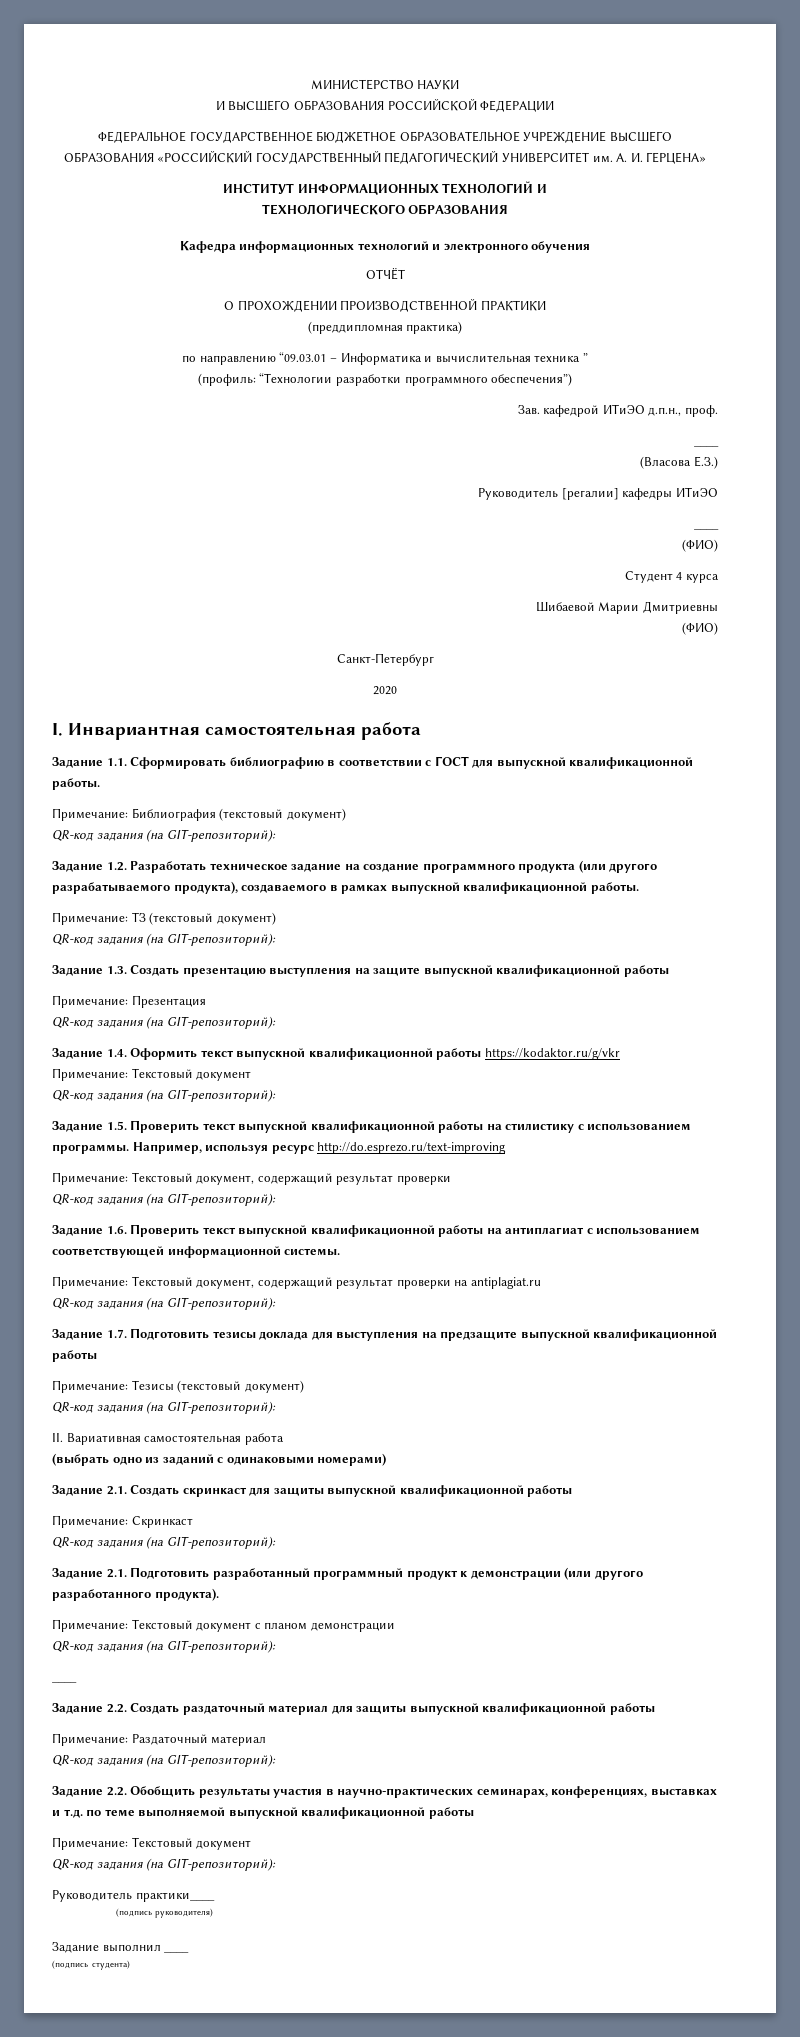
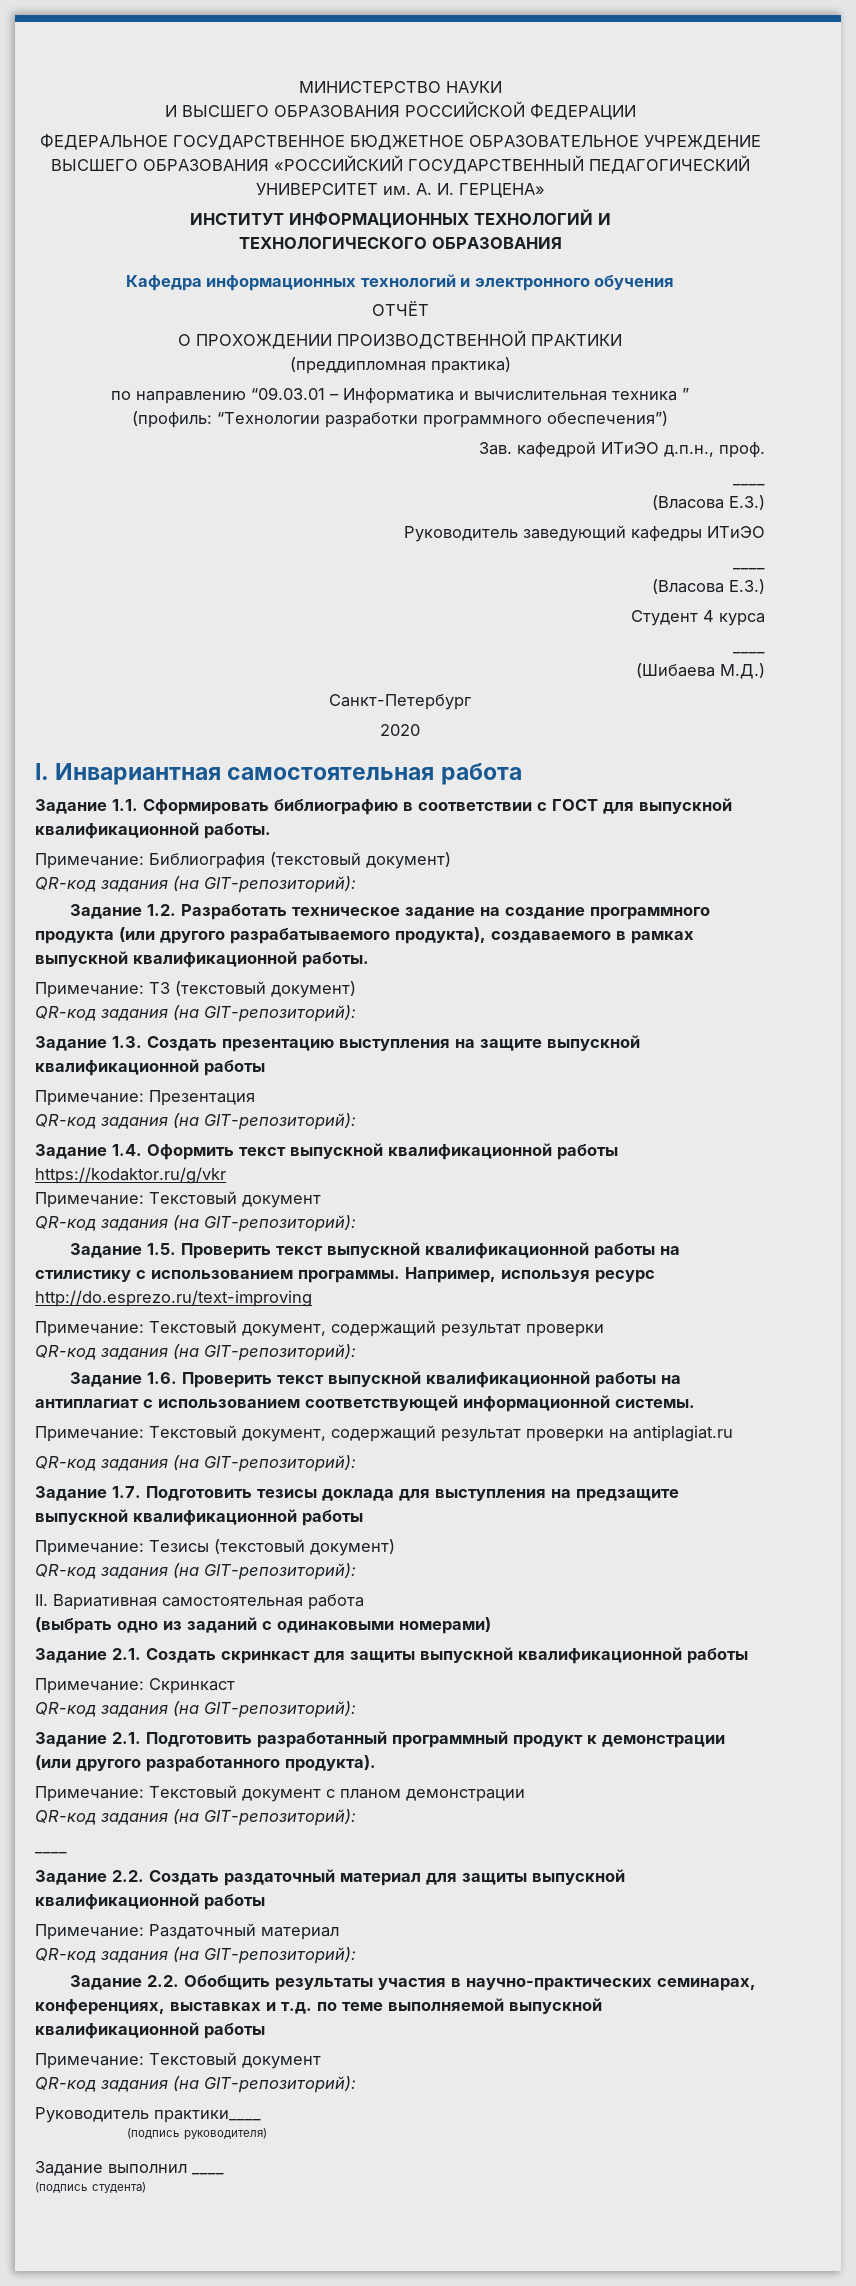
- Руководитель [регалии] кафедры ИТиЭО
+ Руководитель заведующий кафедры ИТиЭО
  ____
- (ФИО)
+ (Власова Е.З.)
  Студент 4 курса
- Шибаевой Марии Дмитриевны
- (ФИО)
+ ____
+ (Шибаева М.Д.)

